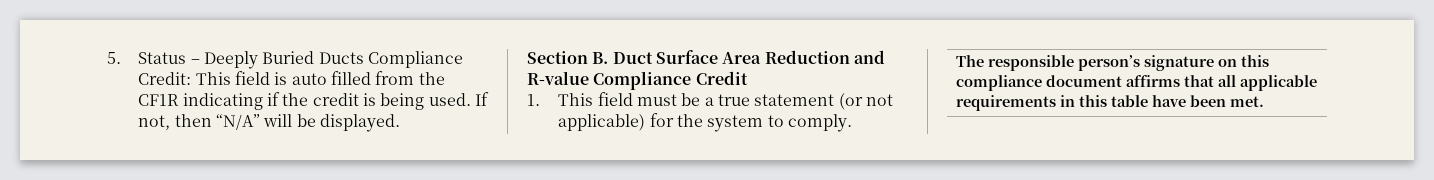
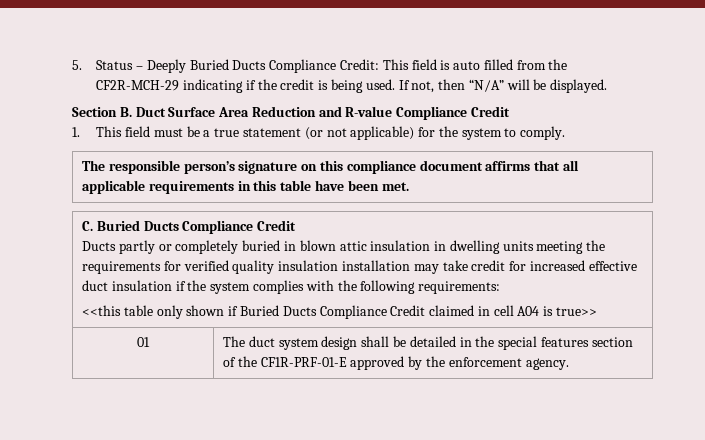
- 5. Status – Deeply Buried Ducts Compliance Credit: This field is auto filled from the CF1R indicating if the credit is being used.
+ 5. Status – Deeply Buried Ducts Compliance Credit: This field is auto filled from the CF2R-MCH-29 indicating if the credit is being used.
+ C. Buried Ducts Compliance Credit
+ Ducts partly or completely buried in blown attic insulation in dwelling units meeting the requirements for verified quality insulation installation may take credit for increased effective duct insulation if the system complies with the following requirements:
+ <<this table only shown if Buried Ducts Compliance Credit claimed in cell A04 is true>>
+ 01 | The duct system design shall be detailed in the special features section of the CF1R-PRF-01-E approved by the enforcement agency.

